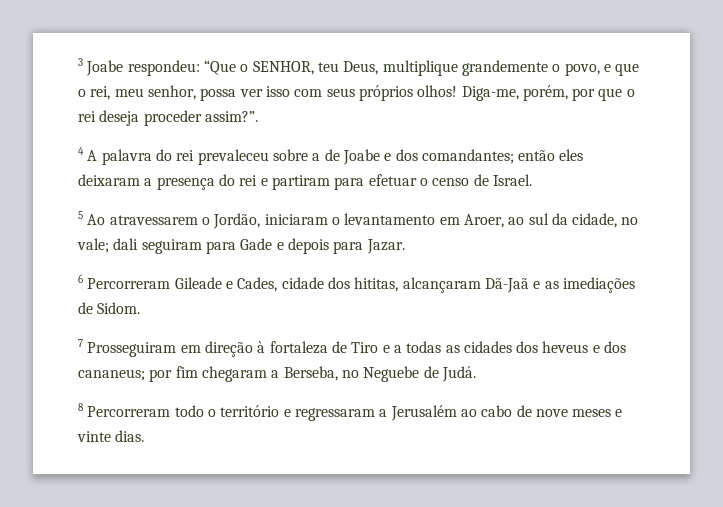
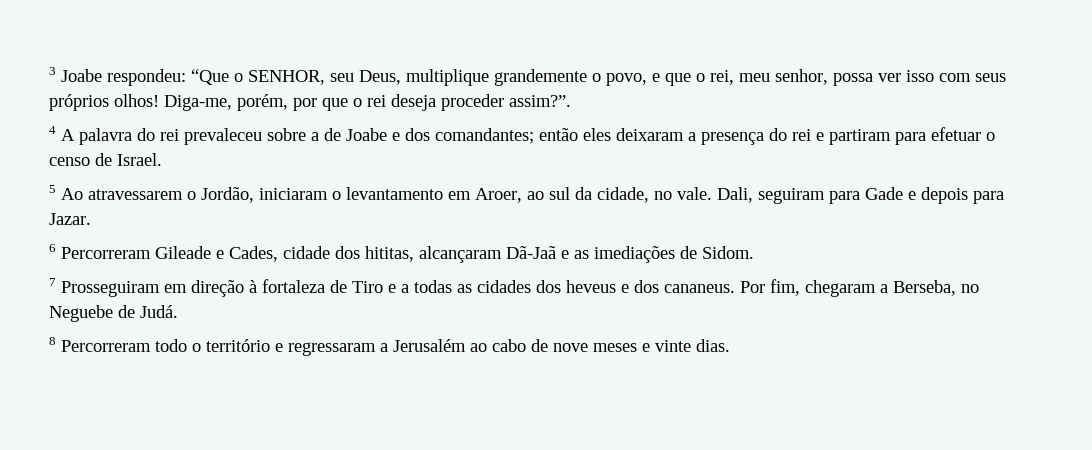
- 3 Joabe respondeu: “Que o SENHOR, teu Deus, multiplique grandemente o povo, e que o rei, meu senhor, possa ver isso com seus próprios olhos!
+ 3 Joabe respondeu: “Que o SENHOR, seu Deus, multiplique grandemente o povo, e que o rei, meu senhor, possa ver isso com seus próprios olhos!
- 5 Ao atravessarem o Jordão, iniciaram o levantamento em Aroer, ao sul da cidade, no vale; dali seguiram para Gade e depois para Jazar.
+ 5 Ao atravessarem o Jordão, iniciaram o levantamento em Aroer, ao sul da cidade, no vale. Dali, seguiram para Gade e depois para Jazar.
- 7 Prosseguiram em direção à fortaleza de Tiro e a todas as cidades dos heveus e dos cananeus; por fim chegaram a Berseba, no Neguebe de Judá.
+ 7 Prosseguiram em direção à fortaleza de Tiro e a todas as cidades dos heveus e dos cananeus. Por fim, chegaram a Berseba, no Neguebe de Judá.

